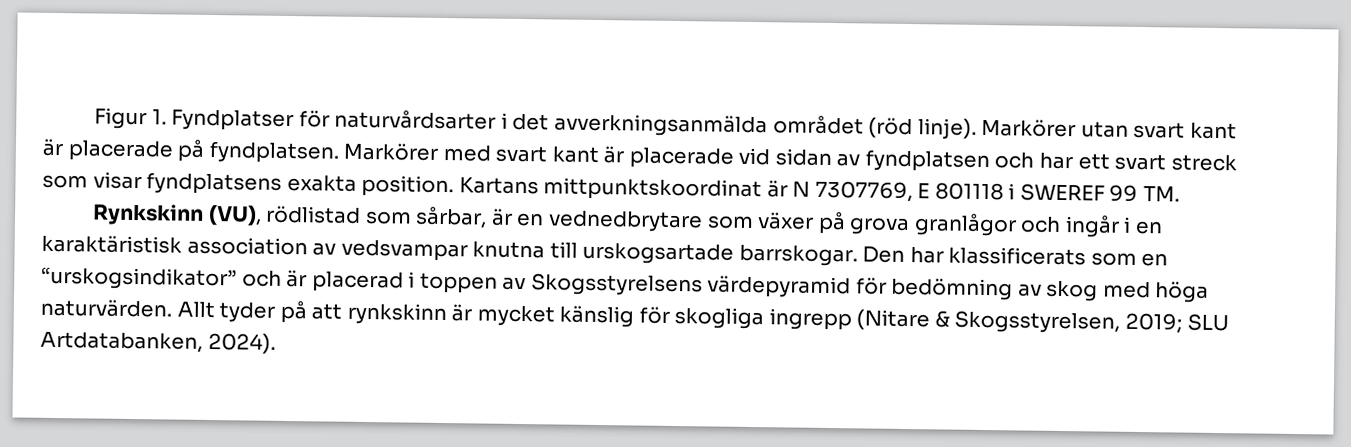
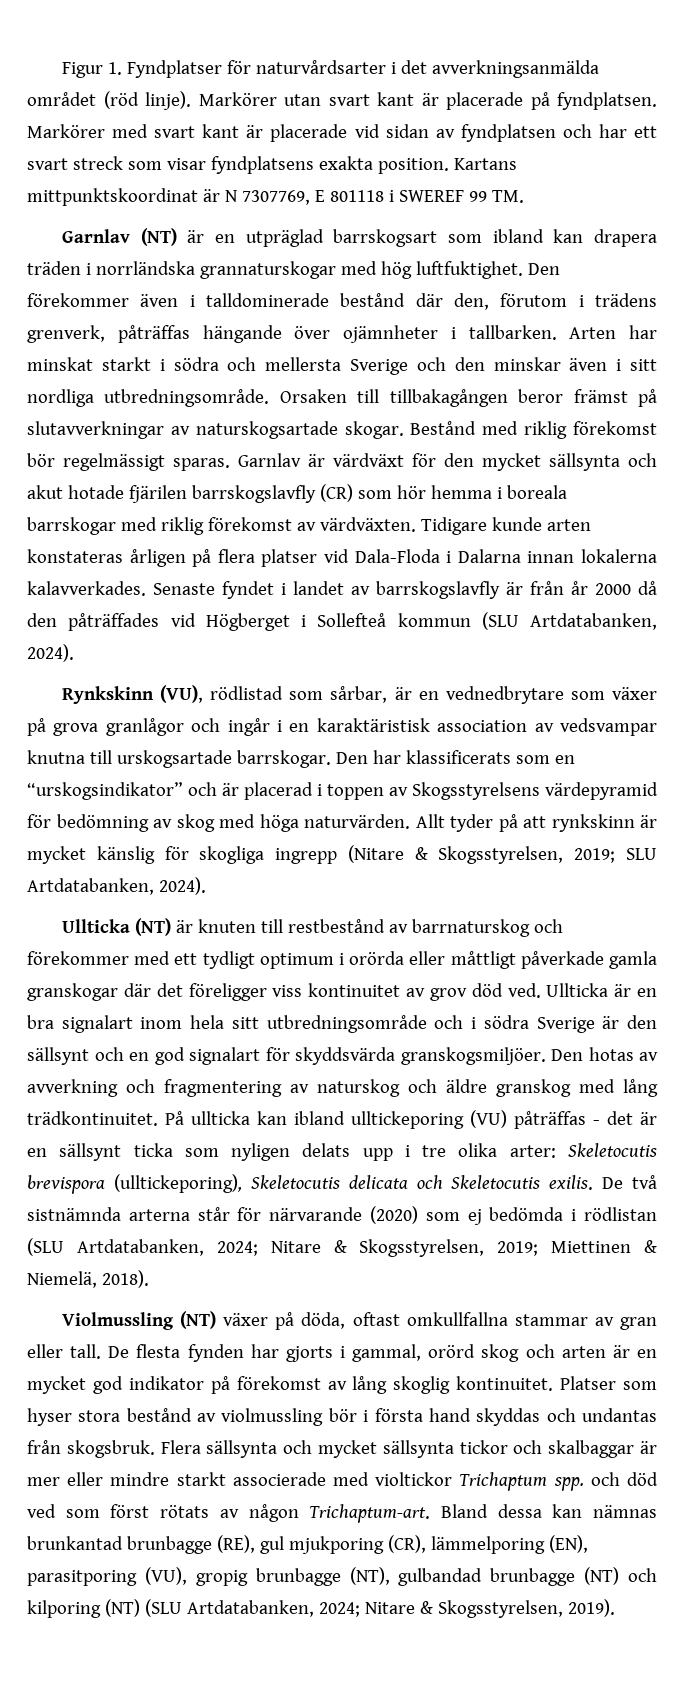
+ Garnlav (NT) är en utpräglad barrskogsart som ibland kan drapera träden i norrländska grannaturskogar med hög luftfuktighet. Den förekommer även i talldominerade bestånd där den, förutom i trädens grenverk, påträffas hängande över ojämnheter i tallbarken. Arten har minskat starkt i södra och mellersta Sverige och den minskar även i sitt nordliga utbredningsområde. Orsaken till tillbakagången beror främst på slutavverkningar av naturskogsartade skogar. Bestånd med riklig förekomst bör regelmässigt sparas. Garnlav är värdväxt för den mycket sällsynta och akut hotade fjärilen barrskogslavfly (CR) som hör hemma i boreala barrskogar med riklig förekomst av värdväxten. Tidigare kunde arten konstateras årligen på flera platser vid Dala-Floda i Dalarna innan lokalerna kalavverkades. Senaste fyndet i landet av barrskogslavfly är från år 2000 då den påträffades vid Högberget i Sollefteå kommun (SLU Artdatabanken, 2024).
+ Ullticka (NT) är knuten till restbestånd av barrnaturskog och förekommer med ett tydligt optimum i orörda eller måttligt påverkade gamla granskogar där det föreligger viss kontinuitet av grov död ved. Ullticka är en bra signalart inom hela sitt utbredningsområde och i södra Sverige är den sällsynt och en god signalart för skyddsvärda granskogsmiljöer. Den hotas av avverkning och fragmentering av naturskog och äldre granskog med lång trädkontinuitet. På ullticka kan ibland ulltickeporing (VU) påträffas - det är en sällsynt ticka som nyligen delats upp i tre olika arter: Skeletocutis brevispora (ulltickeporing), Skeletocutis delicata och Skeletocutis exilis. De två sistnämnda arterna står för närvarande (2020) som ej bedömda i rödlistan (SLU Artdatabanken, 2024; Nitare & Skogsstyrelsen, 2019; Miettinen & Niemelä, 2018).
+ Violmussling (NT) växer på döda, oftast omkullfallna stammar av gran eller tall. De flesta fynden har gjorts i gammal, orörd skog och arten är en mycket god indikator på förekomst av lång skoglig kontinuitet. Platser som hyser stora bestånd av violmussling bör i första hand skyddas och undantas från skogsbruk. Flera sällsynta och mycket sällsynta tickor och skalbaggar är mer eller mindre starkt associerade med violtickor Trichaptum spp. och död ved som först rötats av någon Trichaptum-art. Bland dessa kan nämnas brunkantad brunbagge (RE), gul mjukporing (CR), lämmelporing (EN), parasitporing (VU), gropig brunbagge (NT), gulbandad brunbagge (NT) och kilporing (NT) (SLU Artdatabanken, 2024; Nitare & Skogsstyrelsen, 2019).

